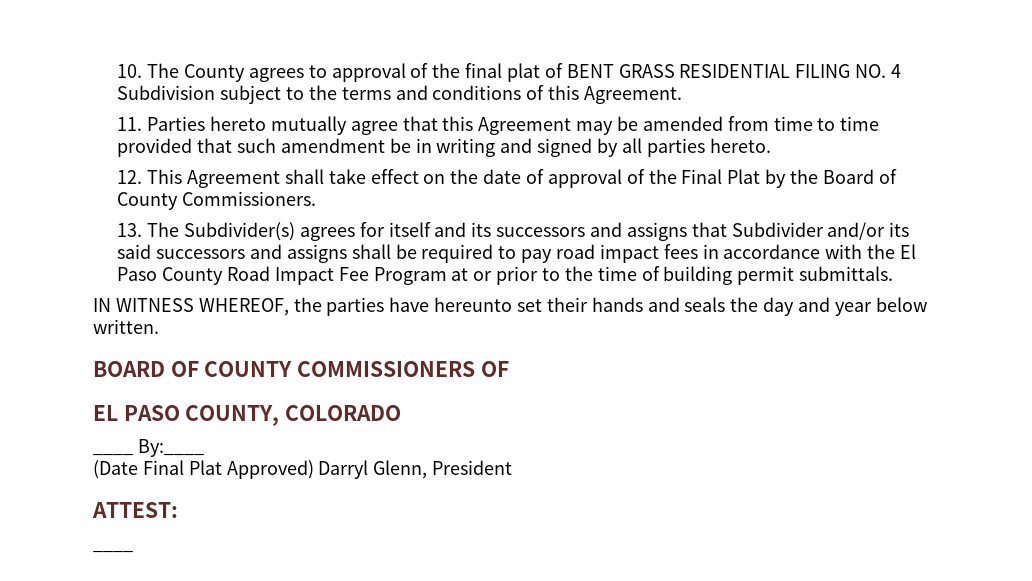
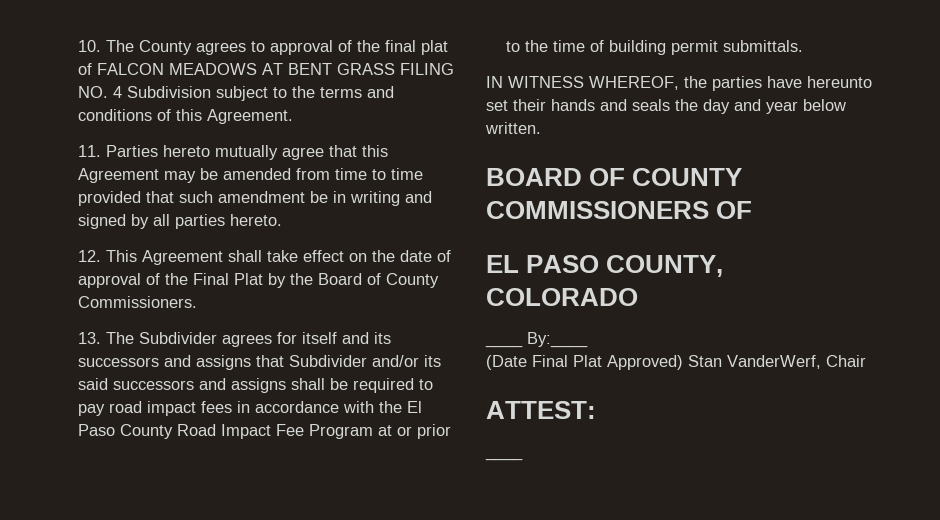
- 10. The County agrees to approval of the final plat of BENT GRASS RESIDENTIAL FILING NO. 4 Subdivision subject to the terms and conditions of this Agreement.
+ 10. The County agrees to approval of the final plat of FALCON MEADOWS AT BENT GRASS FILING NO. 4 Subdivision subject to the terms and conditions of this Agreement.
- 13. The Subdivider(s) agrees for itself and its successors and assigns that Subdivider and/or its said successors and assigns shall be required to pay road impact fees in accordance with the El Paso County Road Impact Fee Program at or prior to the time of building permit submittals.
+ 13. The Subdivider agrees for itself and its successors and assigns that Subdivider and/or its said successors and assigns shall be required to pay road impact fees in accordance with the El Paso County Road Impact Fee Program at or prior to the time of building permit submittals.
- (Date Final Plat Approved) Darryl Glenn, President
+ (Date Final Plat Approved) Stan VanderWerf, Chair

